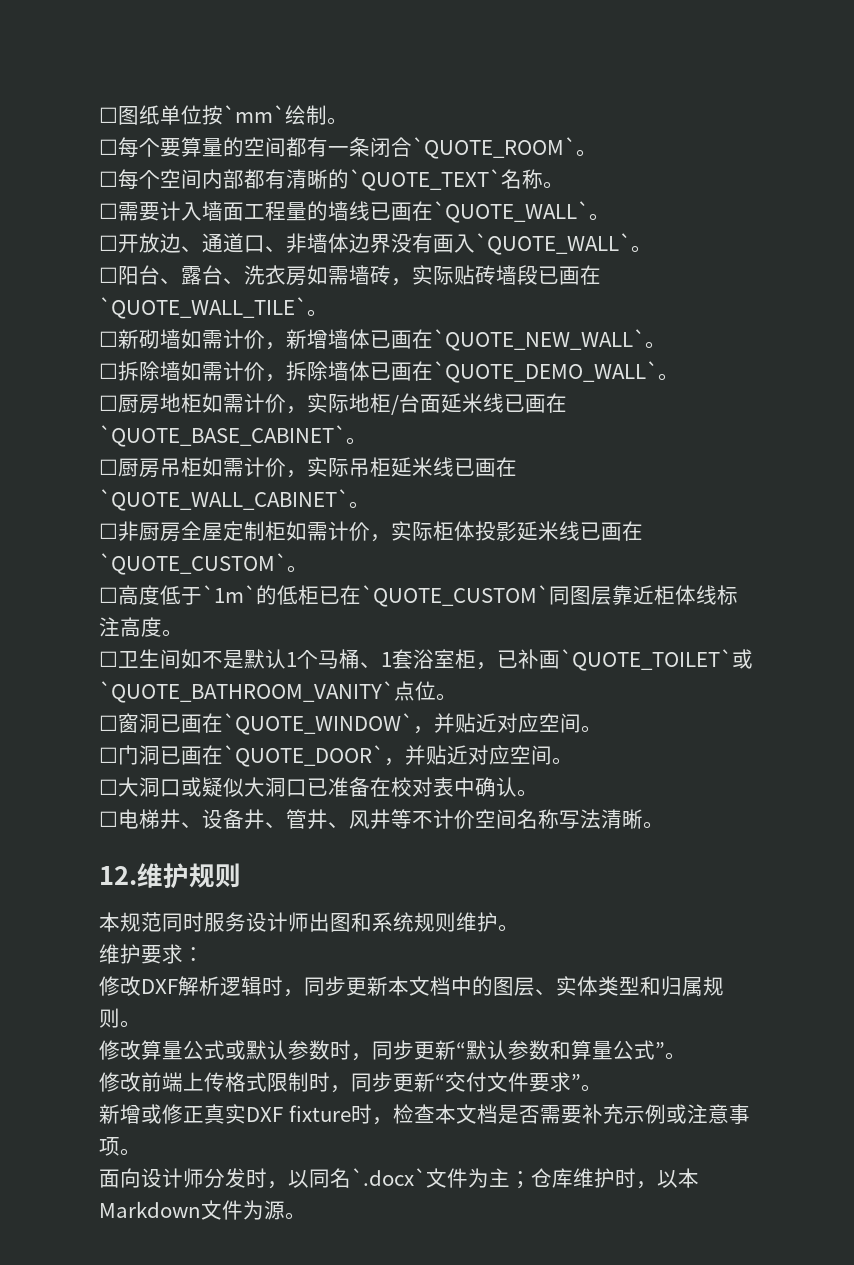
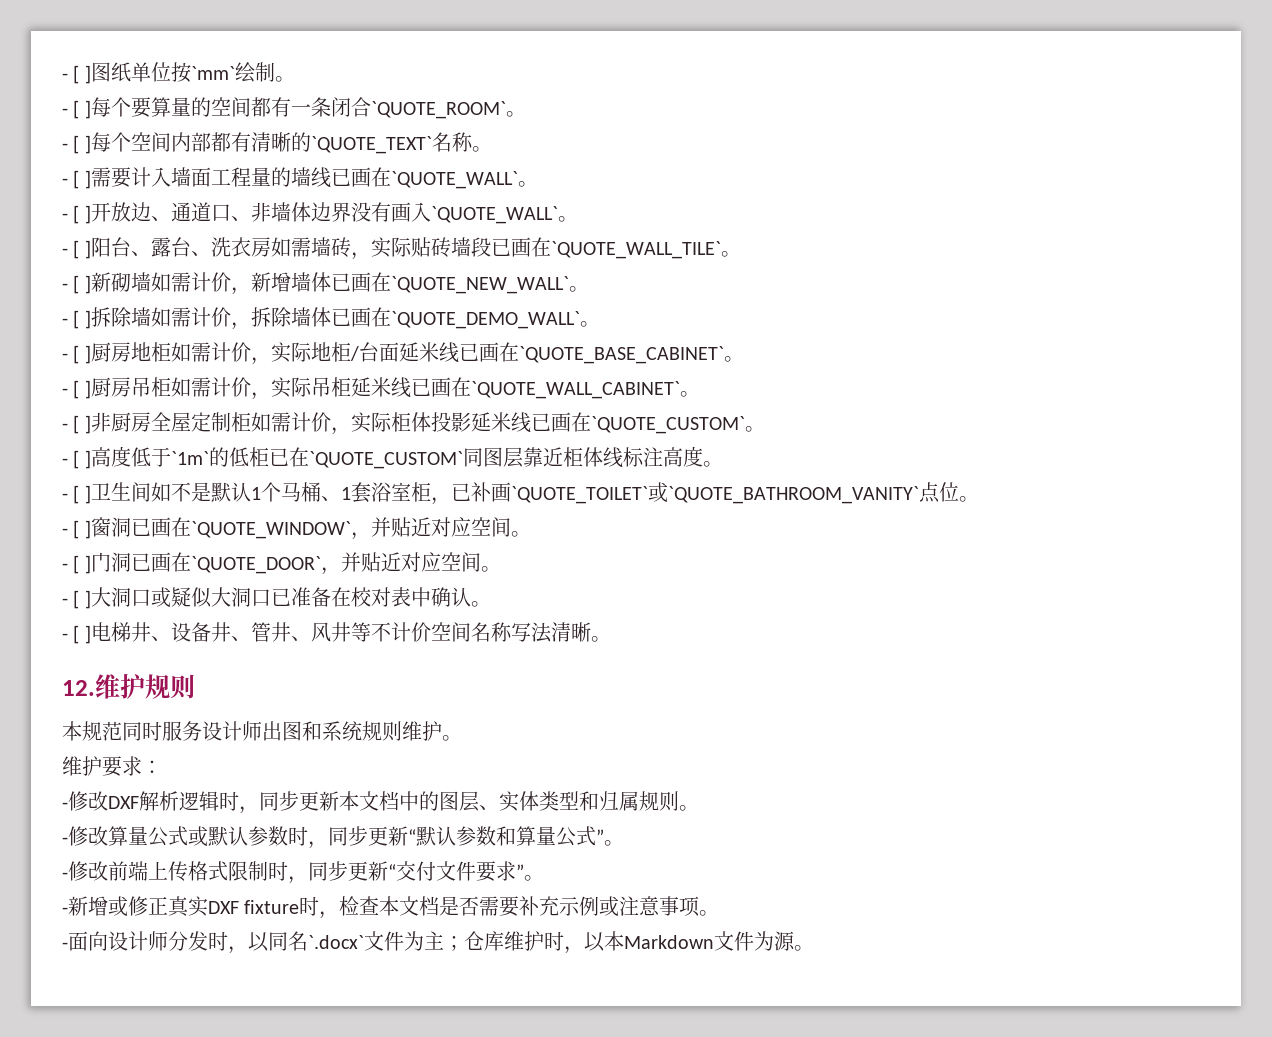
- ☐图纸单位按`mm`绘制。
+ - [ ]图纸单位按`mm`绘制。
- ☐每个要算量的空间都有一条闭合`QUOTE_ROOM`。
+ - [ ]每个要算量的空间都有一条闭合`QUOTE_ROOM`。
- ☐每个空间内部都有清晰的`QUOTE_TEXT`名称。
+ - [ ]每个空间内部都有清晰的`QUOTE_TEXT`名称。
- ☐需要计入墙面工程量的墙线已画在`QUOTE_WALL`。
+ - [ ]需要计入墙面工程量的墙线已画在`QUOTE_WALL`。
- ☐开放边、通道口、非墙体边界没有画入`QUOTE_WALL`。
+ - [ ]开放边、通道口、非墙体边界没有画入`QUOTE_WALL`。
- ☐阳台、露台、洗衣房如需墙砖，实际贴砖墙段已画在`QUOTE_WALL_TILE`。
+ - [ ]阳台、露台、洗衣房如需墙砖，实际贴砖墙段已画在`QUOTE_WALL_TILE`。
- ☐新砌墙如需计价，新增墙体已画在`QUOTE_NEW_WALL`。
+ - [ ]新砌墙如需计价，新增墙体已画在`QUOTE_NEW_WALL`。
- ☐拆除墙如需计价，拆除墙体已画在`QUOTE_DEMO_WALL`。
+ - [ ]拆除墙如需计价，拆除墙体已画在`QUOTE_DEMO_WALL`。
- ☐厨房地柜如需计价，实际地柜/台面延米线已画在`QUOTE_BASE_CABINET`。
+ - [ ]厨房地柜如需计价，实际地柜/台面延米线已画在`QUOTE_BASE_CABINET`。
- ☐厨房吊柜如需计价，实际吊柜延米线已画在`QUOTE_WALL_CABINET`。
+ - [ ]厨房吊柜如需计价，实际吊柜延米线已画在`QUOTE_WALL_CABINET`。
- ☐非厨房全屋定制柜如需计价，实际柜体投影延米线已画在`QUOTE_CUSTOM`。
+ - [ ]非厨房全屋定制柜如需计价，实际柜体投影延米线已画在`QUOTE_CUSTOM`。
- ☐高度低于`1m`的低柜已在`QUOTE_CUSTOM`同图层靠近柜体线标注高度。
+ - [ ]高度低于`1m`的低柜已在`QUOTE_CUSTOM`同图层靠近柜体线标注高度。
- ☐卫生间如不是默认1个马桶、1套浴室柜，已补画`QUOTE_TOILET`或`QUOTE_BATHROOM_VANITY`点位。
+ - [ ]卫生间如不是默认1个马桶、1套浴室柜，已补画`QUOTE_TOILET`或`QUOTE_BATHROOM_VANITY`点位。
- ☐窗洞已画在`QUOTE_WINDOW`，并贴近对应空间。
+ - [ ]窗洞已画在`QUOTE_WINDOW`，并贴近对应空间。
- ☐门洞已画在`QUOTE_DOOR`，并贴近对应空间。
+ - [ ]门洞已画在`QUOTE_DOOR`，并贴近对应空间。
- ☐大洞口或疑似大洞口已准备在校对表中确认。
+ - [ ]大洞口或疑似大洞口已准备在校对表中确认。
- ☐电梯井、设备井、管井、风井等不计价空间名称写法清晰。
+ - [ ]电梯井、设备井、管井、风井等不计价空间名称写法清晰。
- 修改DXF解析逻辑时，同步更新本文档中的图层、实体类型和归属规则。
+ -修改DXF解析逻辑时，同步更新本文档中的图层、实体类型和归属规则。
- 修改算量公式或默认参数时，同步更新“默认参数和算量公式”。
+ -修改算量公式或默认参数时，同步更新“默认参数和算量公式”。
- 修改前端上传格式限制时，同步更新“交付文件要求”。
+ -修改前端上传格式限制时，同步更新“交付文件要求”。
- 新增或修正真实DXF fixture时，检查本文档是否需要补充示例或注意事项。
+ -新增或修正真实DXF fixture时，检查本文档是否需要补充示例或注意事项。
- 面向设计师分发时，以同名`.docx`文件为主；仓库维护时，以本Markdown文件为源。
+ -面向设计师分发时，以同名`.docx`文件为主；仓库维护时，以本Markdown文件为源。

